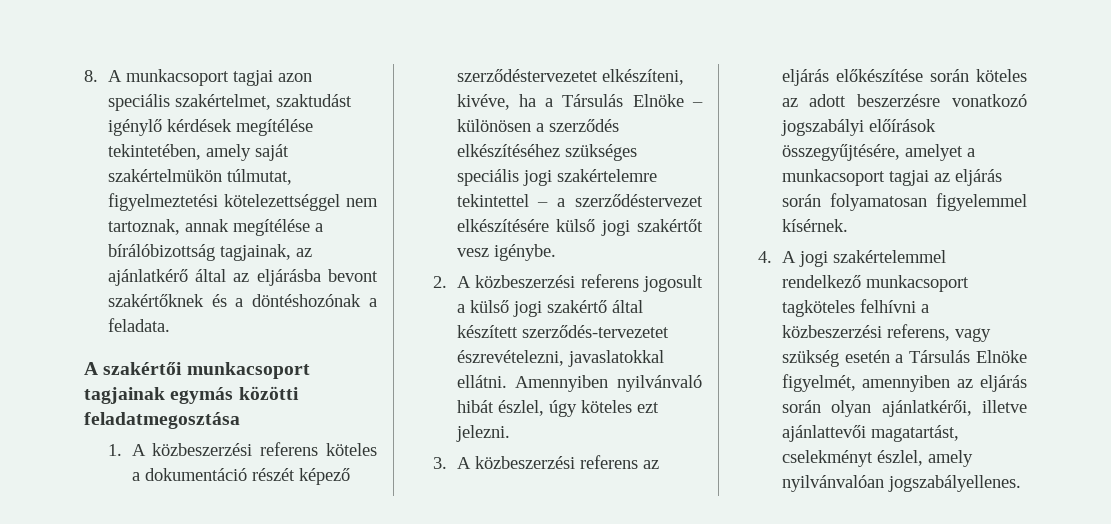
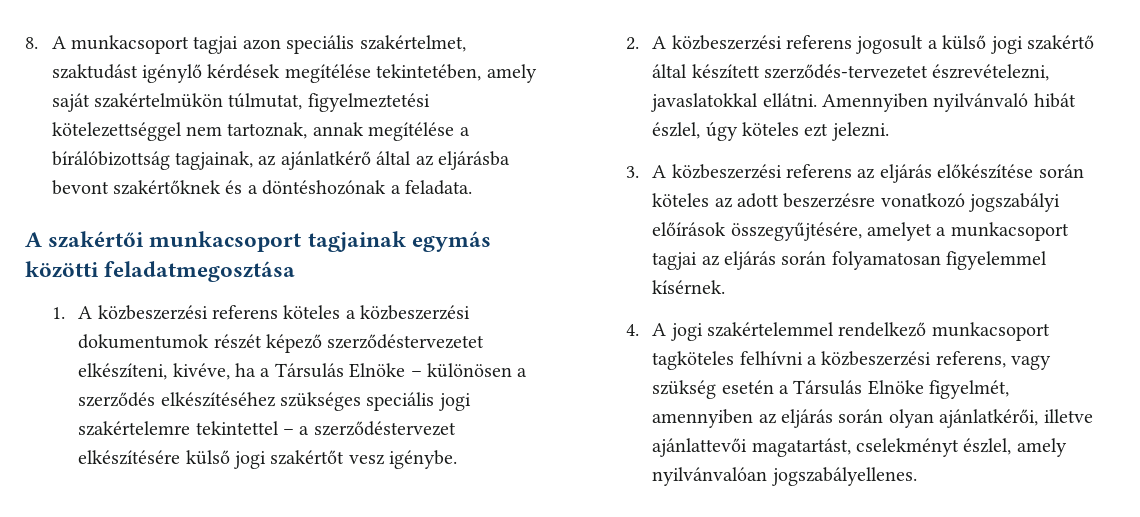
- 1. A közbeszerzési referens köteles a dokumentáció részét képező szerződéstervezetet elkészíteni, kivéve, ha a Társulás Elnöke – különösen a szerződés elkészítéséhez szükséges speciális jogi szakértelemre tekintettel – a szerződéstervezet elkészítésére külső jogi szakértőt vesz igénybe.
+ 1. A közbeszerzési referens köteles a közbeszerzési dokumentumok részét képező szerződéstervezetet elkészíteni, kivéve, ha a Társulás Elnöke – különösen a szerződés elkészítéséhez szükséges speciális jogi szakértelemre tekintettel – a szerződéstervezet elkészítésére külső jogi szakértőt vesz igénybe.

